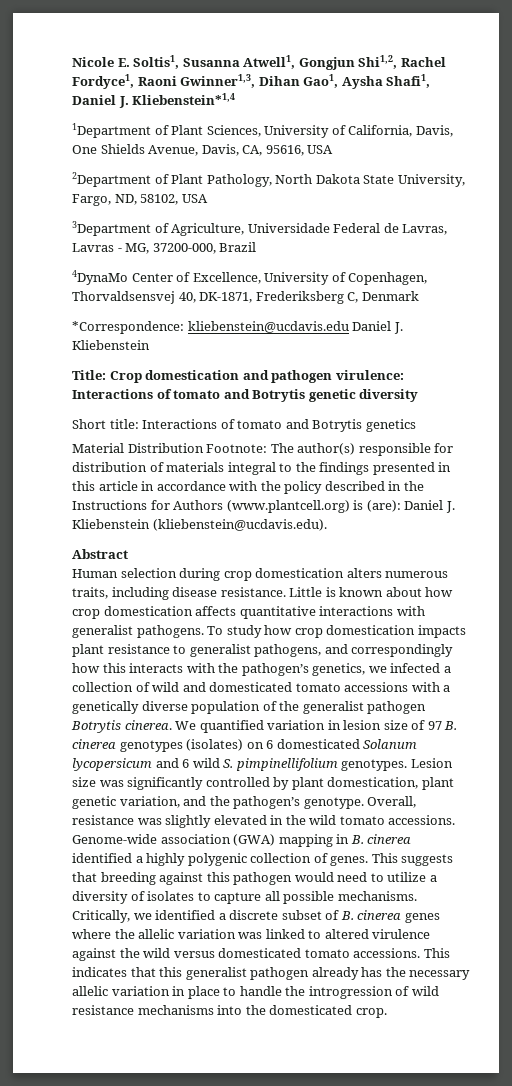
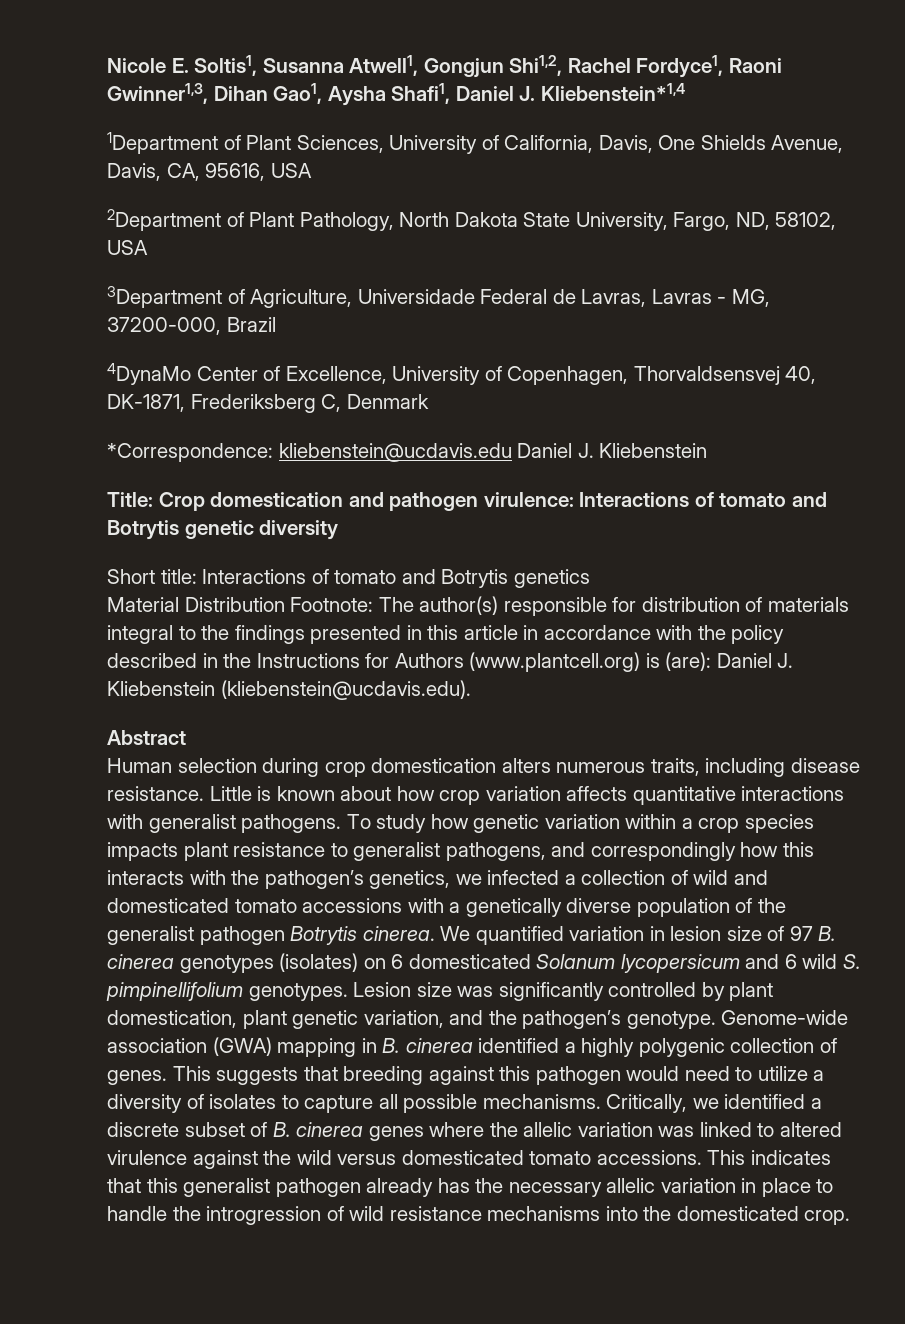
- Little is known about how crop domestication affects quantitative interactions with generalist pathogens.
+ Little is known about how crop variation affects quantitative interactions with generalist pathogens.
- To study how crop domestication impacts plant resistance to generalist pathogens, and correspondingly how this interacts with the pathogen’s genetics, we infected a collection of wild and domesticated tomato accessions with a genetically diverse population of the generalist pathogen Botrytis cinerea.
+ To study how genetic variation within a crop species impacts plant resistance to generalist pathogens, and correspondingly how this interacts with the pathogen’s genetics, we infected a collection of wild and domesticated tomato accessions with a genetically diverse population of the generalist pathogen Botrytis cinerea.
- Overall, resistance was slightly elevated in the wild tomato accessions.

